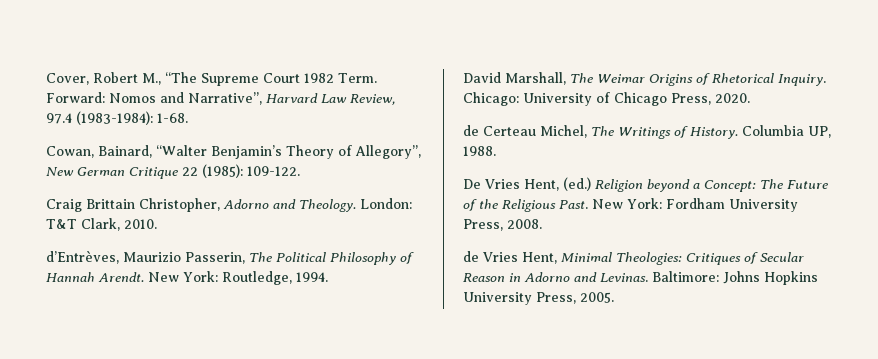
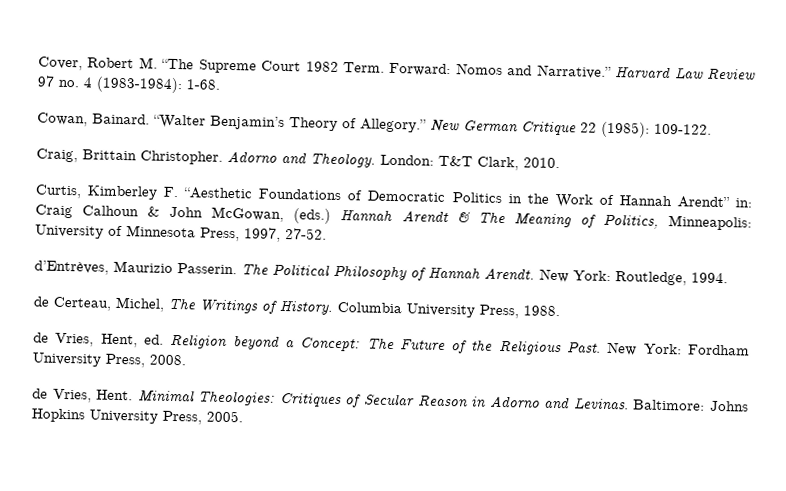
- Cover, Robert M., “The Supreme Court 1982 Term.
+ Cover, Robert M. “The Supreme Court 1982 Term.
- Forward: Nomos and Narrative”, Harvard Law Review, 97.4 (1983-1984): 1-68.
+ Forward: Nomos and Narrative.” Harvard Law Review 97 no. 4 (1983-1984): 1-68.
- Cowan, Bainard, “Walter Benjamin’s Theory of Allegory”, New German Critique 22 (1985): 109-122.
+ Cowan, Bainard. “Walter Benjamin’s Theory of Allegory.” New German Critique 22 (1985): 109-122.
- Craig Brittain Christopher, Adorno and Theology.
+ Craig, Brittain Christopher. Adorno and Theology.
+ Curtis, Kimberley F. “Aesthetic Foundations of Democratic Politics in the Work of Hannah Arendt” in: Craig Calhoun & John McGowan, (eds.) Hannah Arendt & The Meaning of Politics, Minneapolis: University of Minnesota Press, 1997, 27-52.
- d’Entrèves, Maurizio Passerin, The Political Philosophy of Hannah Arendt.
+ d’Entrèves, Maurizio Passerin. The Political Philosophy of Hannah Arendt.
- David Marshall, The Weimar Origins of Rhetorical Inquiry. Chicago: University of Chicago Press, 2020.
- de Certeau Michel, The Writings of History.
+ de Certeau, Michel, The Writings of History.
- Columbia UP, 1988.
+ Columbia University Press, 1988.
- De Vries Hent, (ed.) Religion beyond a Concept: The Future of the Religious Past.
+ de Vries, Hent, ed. Religion beyond a Concept: The Future of the Religious Past.
- de Vries Hent, Minimal Theologies: Critiques of Secular Reason in Adorno and Levinas.
+ de Vries, Hent. Minimal Theologies: Critiques of Secular Reason in Adorno and Levinas.

